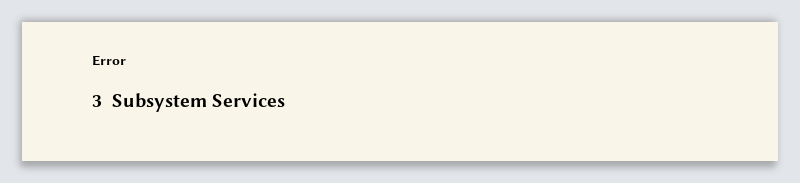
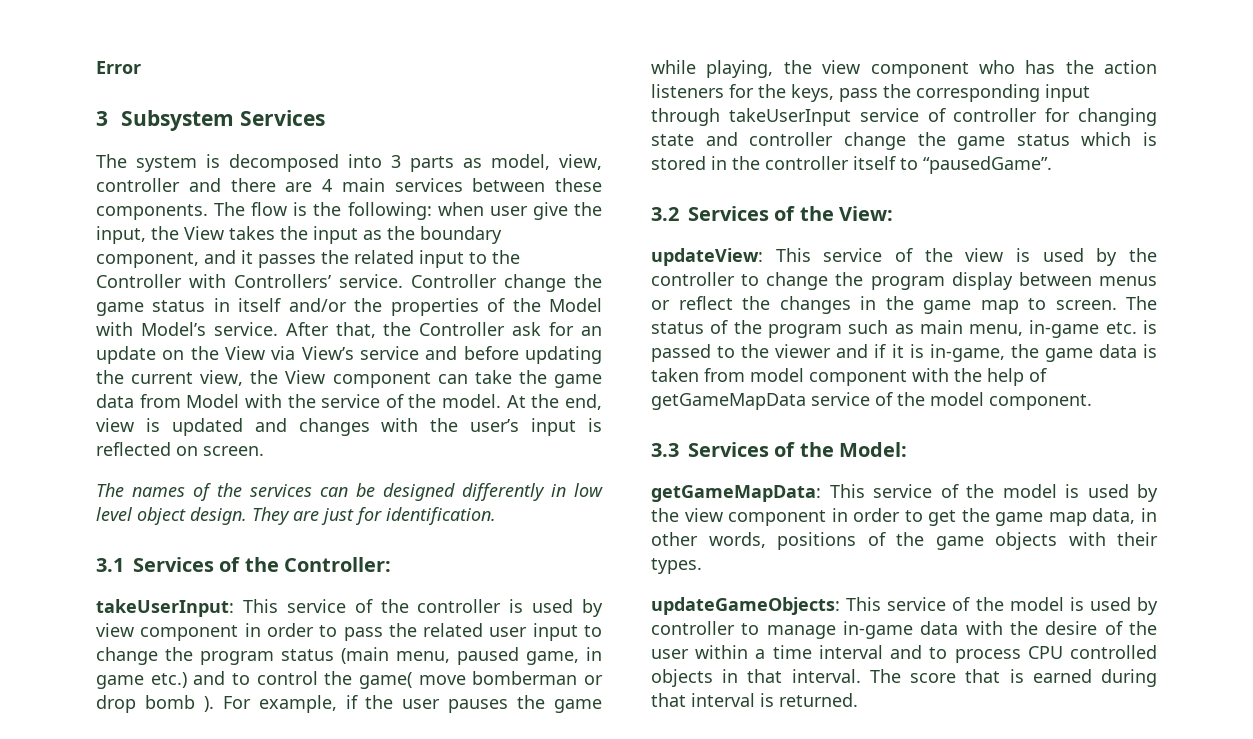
+ The system is decomposed into 3 parts as model, view, controller and there are 4 main services between these components. The flow is the following: when user give the input, the View takes the input as the boundary component, and it passes the related input to the Controller with Controllers’ service. Controller change the game status in itself and/or the properties of the Model with Model’s service. After that, the Controller ask for an update on the View via View’s service and before updating the current view, the View component can take the game data from Model with the service of the model. At the end, view is updated and changes with the user’s input is reflected on screen.
+ The names of the services can be designed differently in low level object design. They are just for identification.
+ 3.1 Services of the Controller:
+ takeUserInput: This service of the controller is used by view component in order to pass the related user input to change the program status (main menu, paused game, in game etc.) and to control the game( move bomberman or drop bomb ). For example, if the user pauses the game while playing, the view component who has the action listeners for the keys, pass the corresponding input through takeUserInput service of controller for changing state and controller change the game status which is stored in the controller itself to “pausedGame”.
+ 3.2 Services of the View:
+ updateView: This service of the view is used by the controller to change the program display between menus or reflect the changes in the game map to screen. The status of the program such as main menu, in-game etc. is passed to the viewer and if it is in-game, the game data is taken from model component with the help of getGameMapData service of the model component.
+ 3.3 Services of the Model:
+ getGameMapData: This service of the model is used by the view component in order to get the game map data, in other words, positions of the game objects with their types.
+ updateGameObjects: This service of the model is used by controller to manage in-game data with the desire of the user within a time interval and to process CPU controlled objects in that interval. The score that is earned during that interval is returned.

